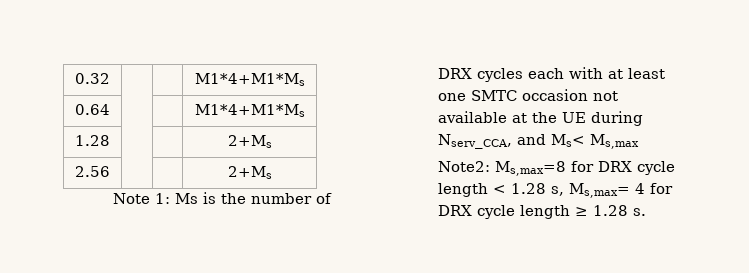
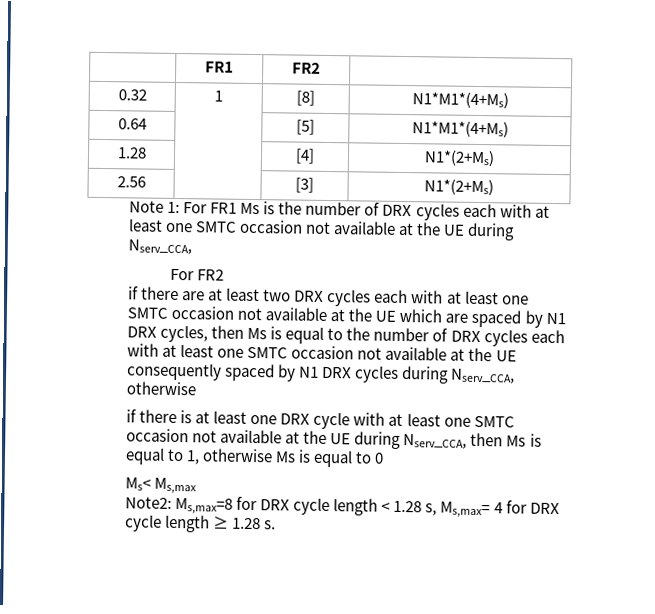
+ | FR1 | FR2 |
- 0.32 | | | M1*4+M1*Ms
+ 0.32 | 1 | [8] | N1*M1*(4+Ms)
- 0.64 | | | M1*4+M1*Ms
+ 0.64 | | [5] | N1*M1*(4+Ms)
- 1.28 | | | 2+Ms
+ 1.28 | | [4] | N1*(2+Ms)
- 2.56 | | | 2+Ms
+ 2.56 | | [3] | N1*(2+Ms)
- Note 1: Ms is the number of DRX cycles each with at least one SMTC occasion not available at the UE during Nserv_CCA, and Ms< Ms,max
+ Note 1: For FR1 Ms is the number of DRX cycles each with at least one SMTC occasion not available at the UE during Nserv_CCA,
+ For FR2
+ if there are at least two DRX cycles each with at least one SMTC occasion not available at the UE which are spaced by N1 DRX cycles, then Ms is equal to the number of DRX cycles each with at least one SMTC occasion not available at the UE consequently spaced by N1 DRX cycles during Nserv_CCA, otherwise
+ if there is at least one DRX cycle with at least one SMTC occasion not available at the UE during Nserv_CCA, then Ms is equal to 1, otherwise Ms is equal to 0
+ Ms< Ms,max

